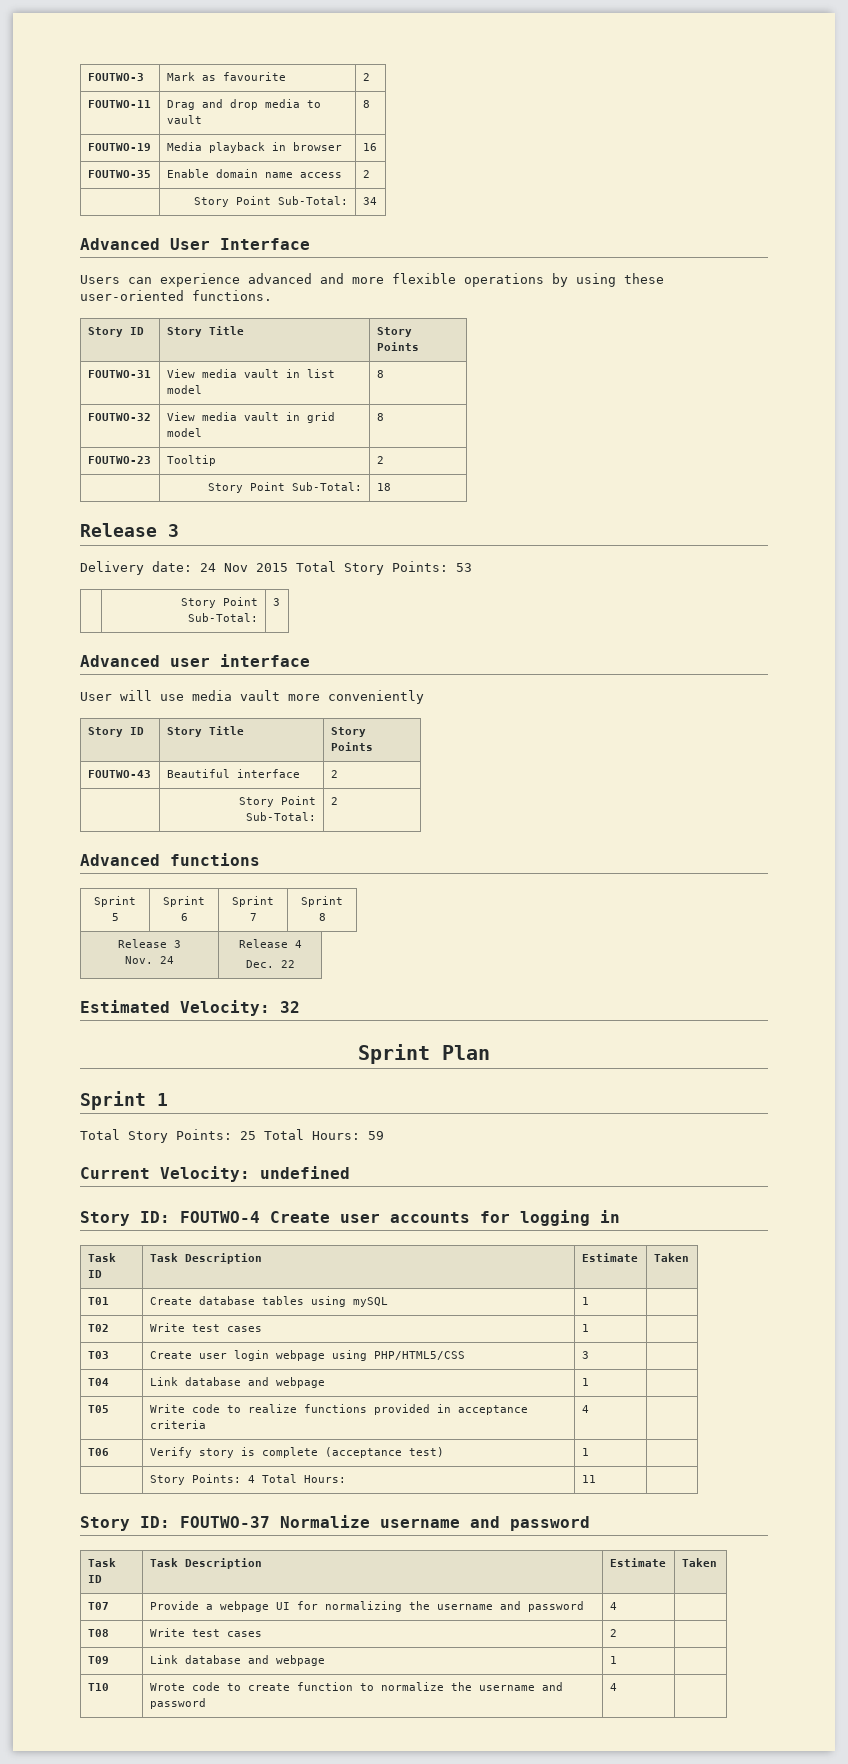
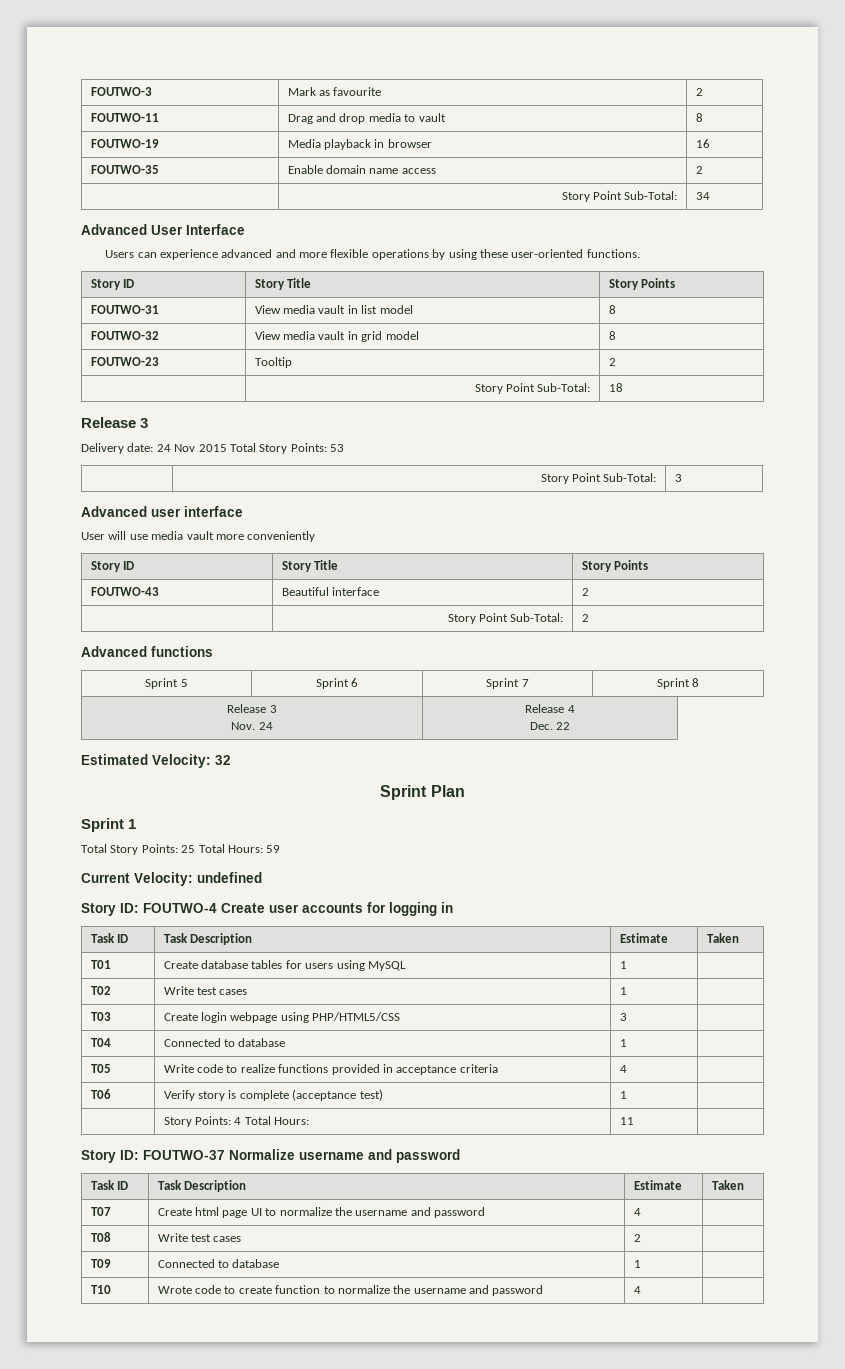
- T01 | Create database tables using mySQL | 1 |
+ T01 | Create database tables for users using MySQL | 1 |
- T03 | Create user login webpage using PHP/HTML5/CSS | 3 |
+ T03 | Create login webpage using PHP/HTML5/CSS | 3 |
- T04 | Link database and webpage | 1 |
+ T04 | Connected to database | 1 |
- T07 | Provide a webpage UI for normalizing the username and password | 4 |
+ T07 | Create html page UI to normalize the username and password | 4 |
- T09 | Link database and webpage | 1 |
+ T09 | Connected to database | 1 |

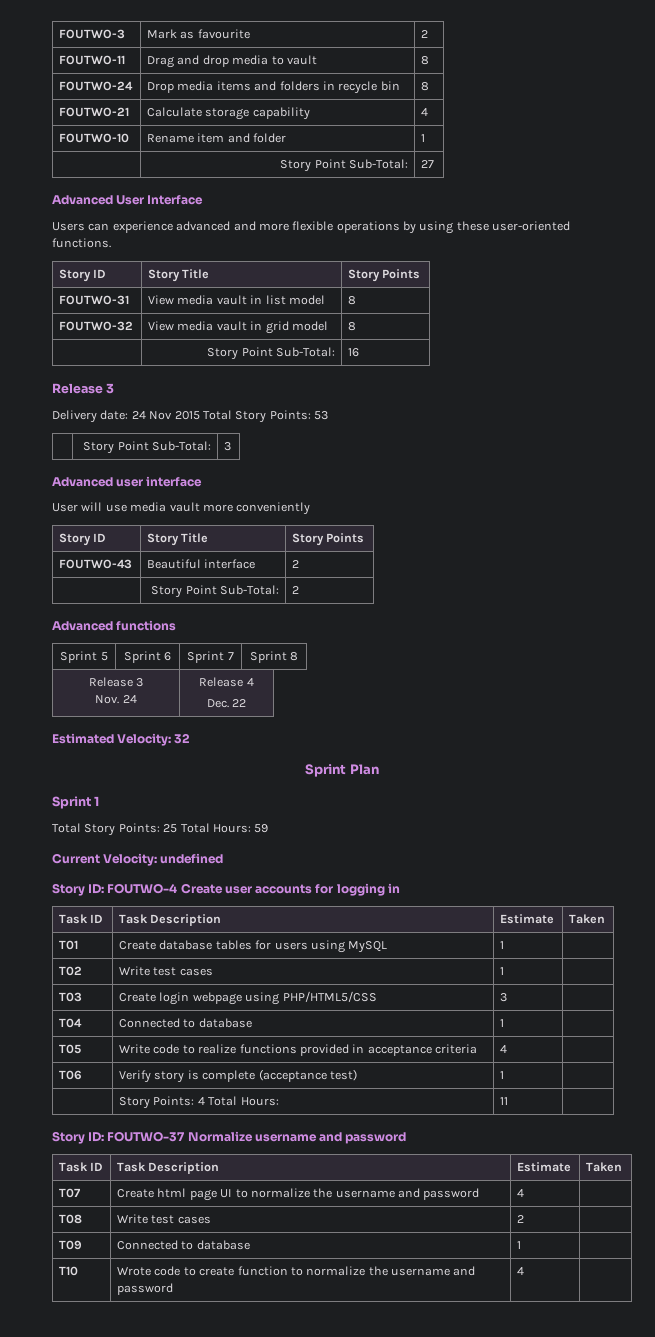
- FOUTWO-19 | Media playback in browser | 16
- FOUTWO-35 | Enable domain name access | 2
- | Story Point Sub-Total: | 34
+ FOUTWO-24 | Drop media items and folders in recycle bin | 8
+ FOUTWO-21 | Calculate storage capability | 4
+ FOUTWO-10 | Rename item and folder | 1
+ | Story Point Sub-Total: | 27
- FOUTWO-23 | Tooltip | 2
- | Story Point Sub-Total: | 18
+ | Story Point Sub-Total: | 16

